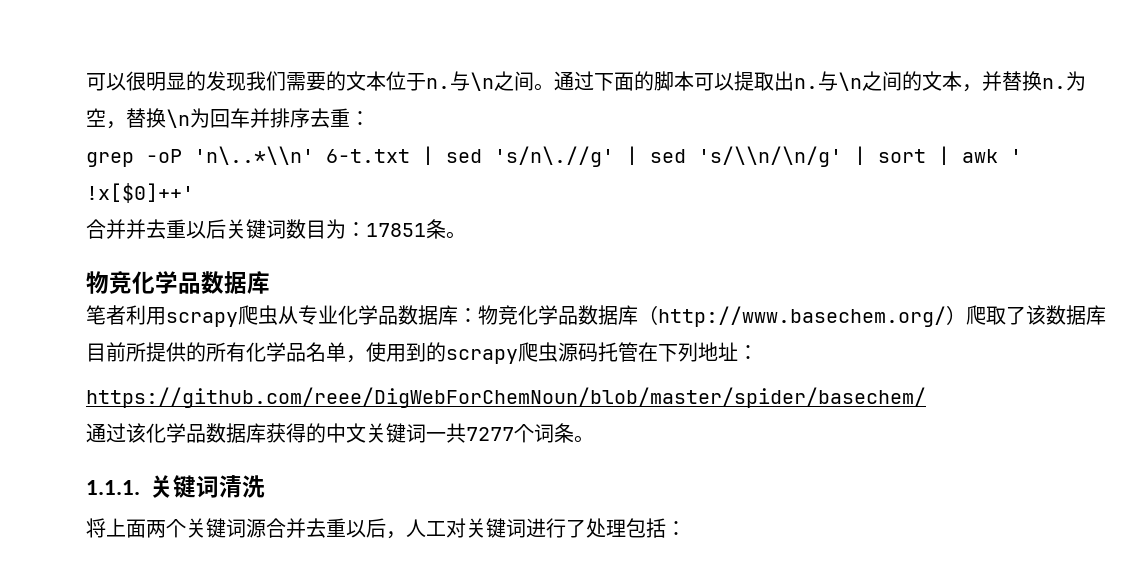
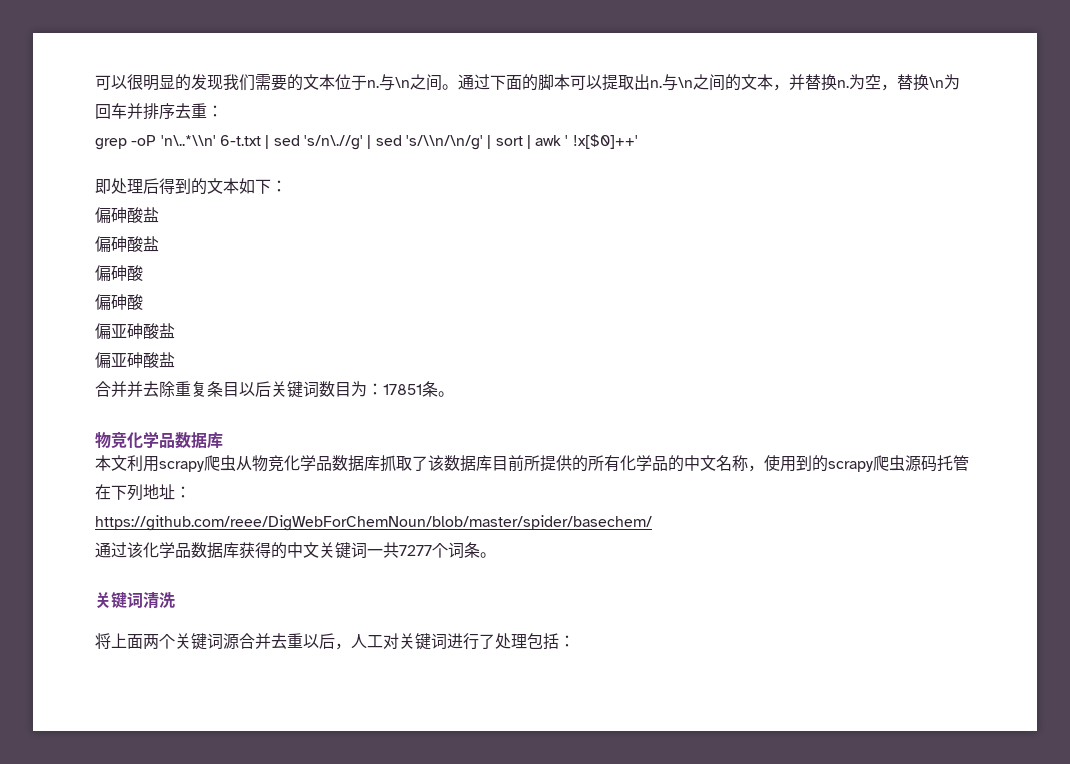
+ 即处理后得到的文本如下：
+ 偏砷酸盐
+ 偏砷酸盐
+ 偏砷酸
+ 偏砷酸
+ 偏亚砷酸盐
+ 偏亚砷酸盐
- 合并并去重以后关键词数目为：17851条。
+ 合并并去除重复条目以后关键词数目为：17851条。
- 笔者利用scrapy爬虫从专业化学品数据库：物竞化学品数据库（http://www.basechem.org/）爬取了该数据库目前所提供的所有化学品名单，使用到的scrapy爬虫源码托管在下列地址：
+ 本文利用scrapy爬虫从物竞化学品数据库抓取了该数据库目前所提供的所有化学品的中文名称，使用到的scrapy爬虫源码托管在下列地址：
- 1.1.1.关键词清洗
+ 关键词清洗

